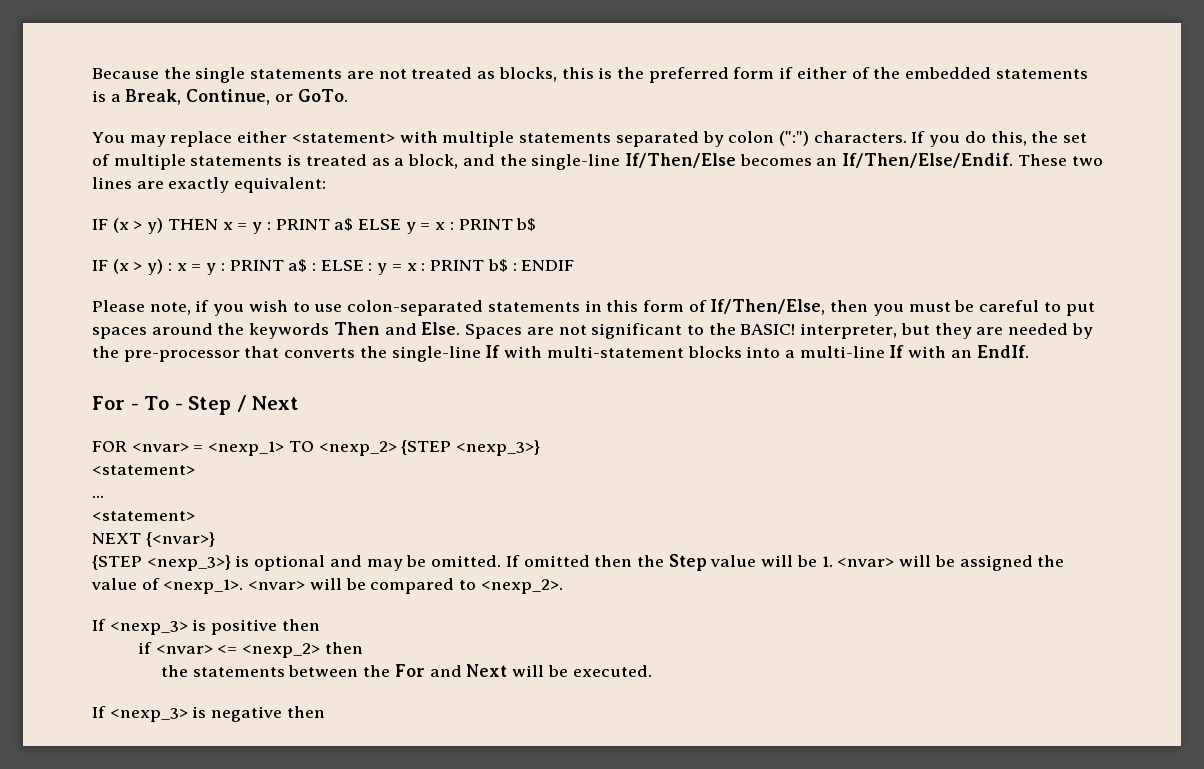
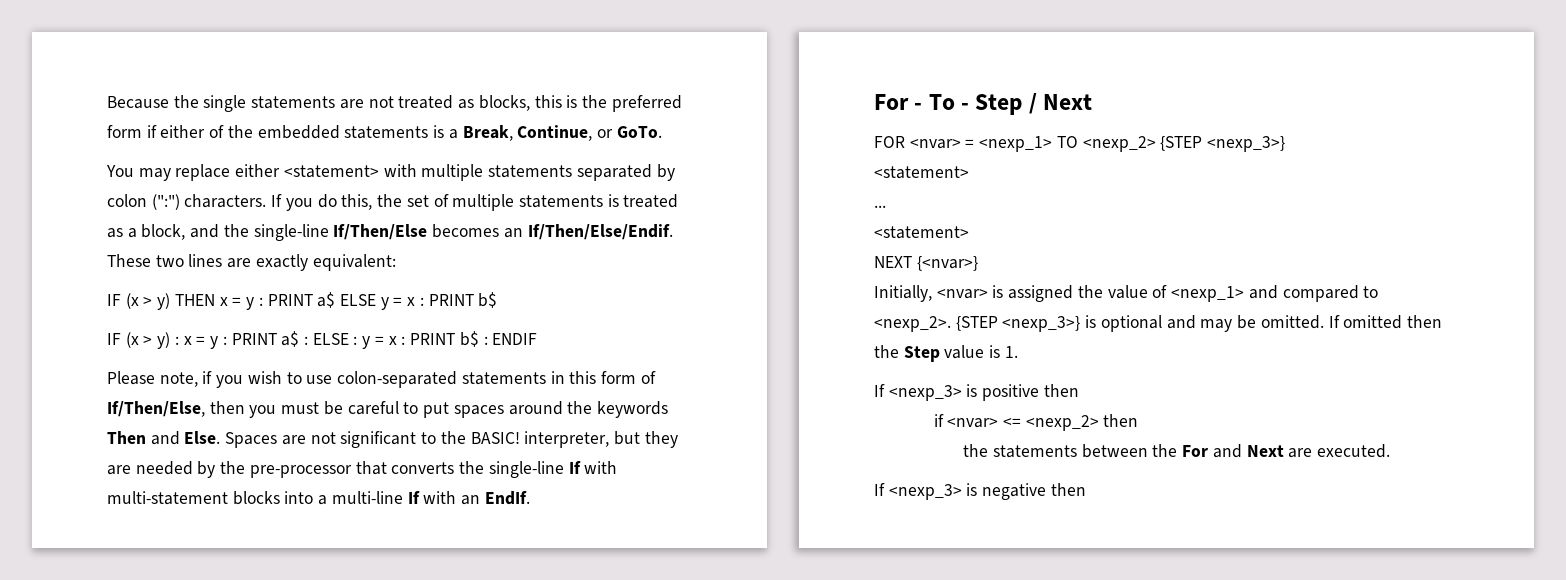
+ Initially, <nvar> is assigned the value of <nexp_1> and compared to <nexp_2>.
- If omitted then the Step value will be 1. <nvar> will be assigned the value of <nexp_1>. <nvar> will be compared to <nexp_2>.
+ If omitted then the Step value is 1.
- the statements between the For and Next will be executed.
+ the statements between the For and Next are executed.

